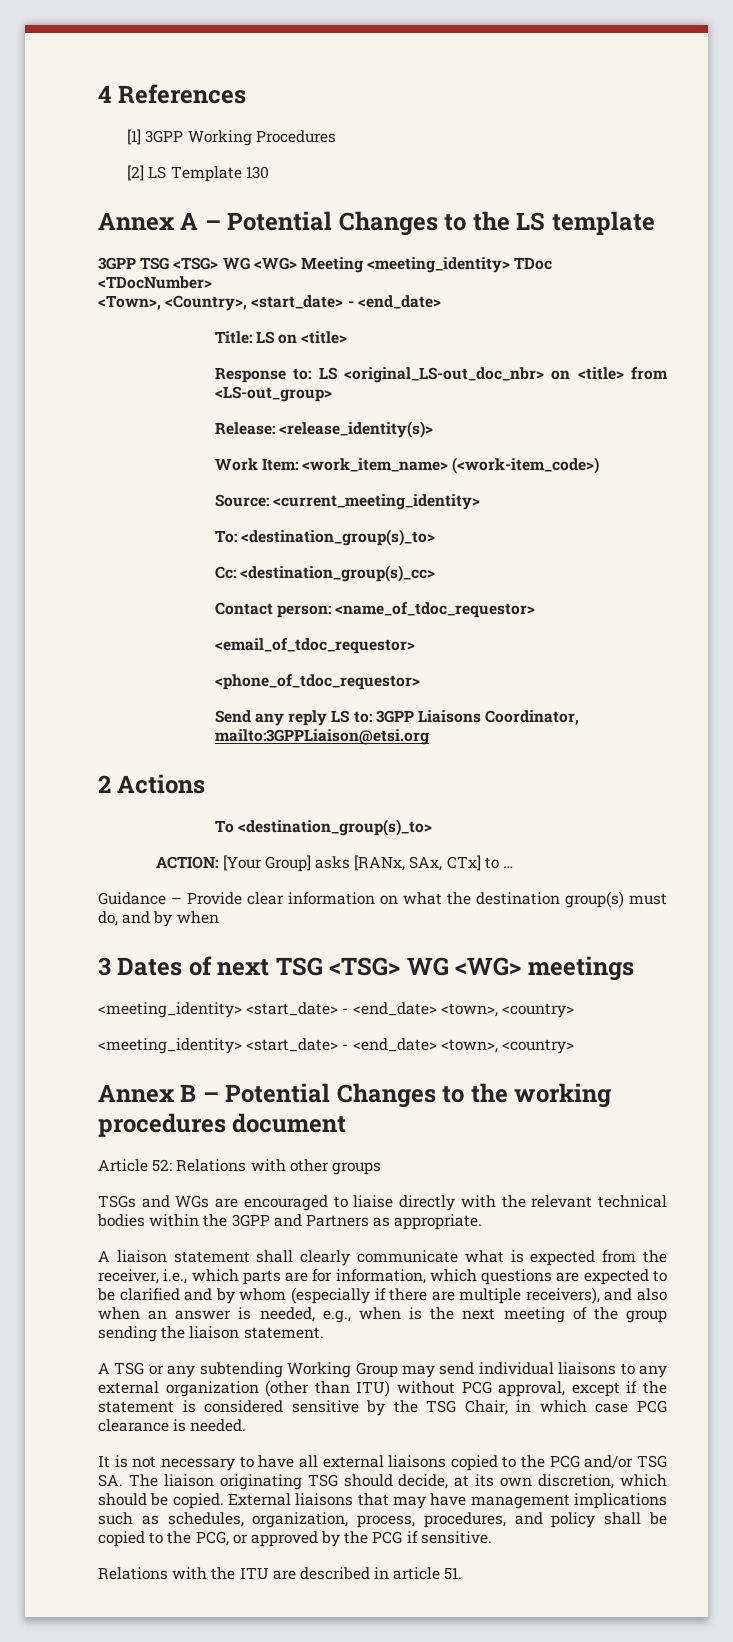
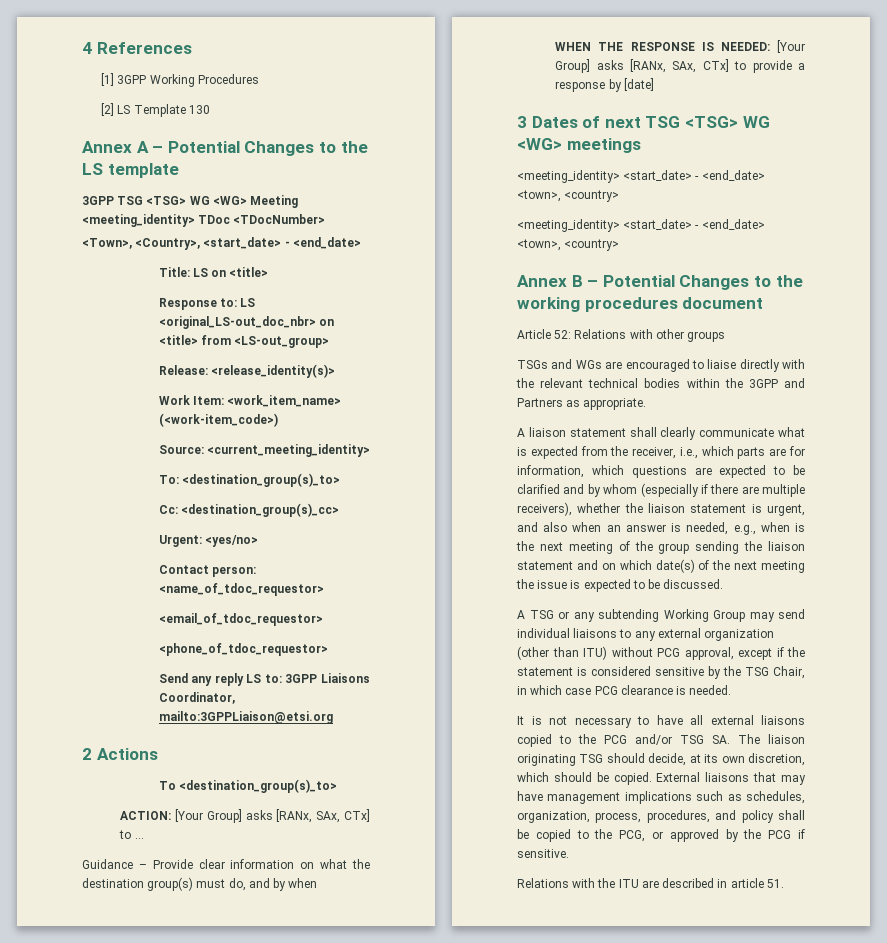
+ Urgent: <yes/no>
+ WHEN THE RESPONSE IS NEEDED: [Your Group] asks [RANx, SAx, CTx] to provide a response by [date]
- A liaison statement shall clearly communicate what is expected from the receiver, i.e., which parts are for information, which questions are expected to be clarified and by whom (especially if there are multiple receivers), and also when an answer is needed, e.g., when is the next meeting of the group sending the liaison statement.
+ A liaison statement shall clearly communicate what is expected from the receiver, i.e., which parts are for information, which questions are expected to be clarified and by whom (especially if there are multiple receivers), whether the liaison statement is urgent, and also when an answer is needed, e.g., when is the next meeting of the group sending the liaison statement and on which date(s) of the next meeting the issue is expected to be discussed.

